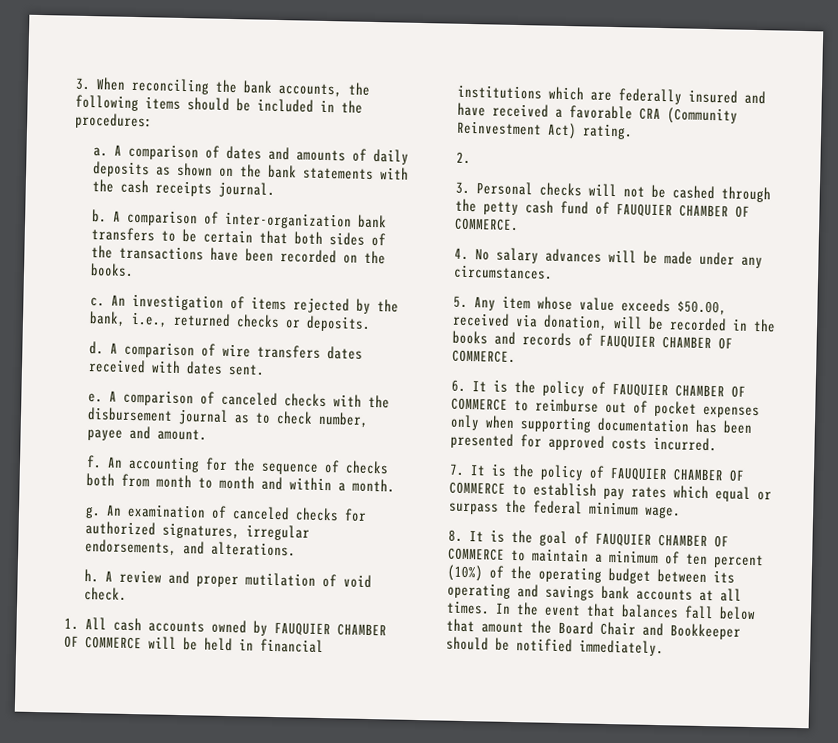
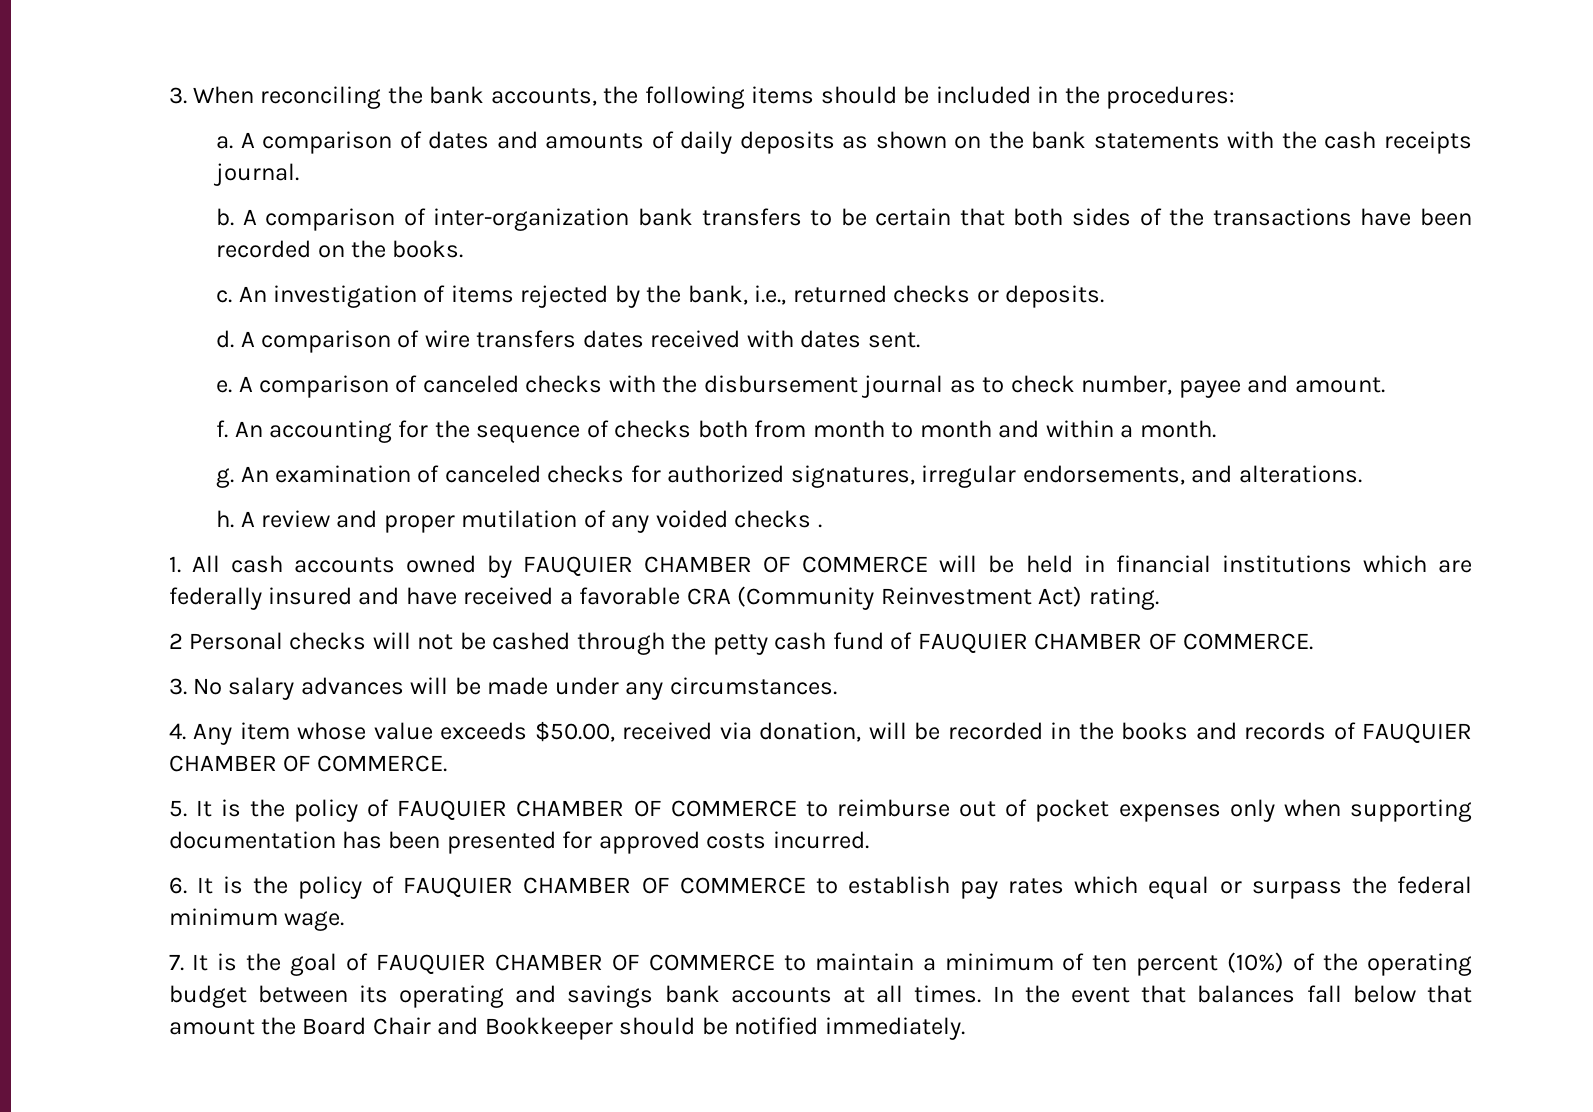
- A review and proper mutilation of void check.
+ A review and proper mutilation of any voided checks .
- 2.
- 3. Personal checks will not be cashed through the petty cash fund of FAUQUIER CHAMBER OF COMMERCE.
+ 2 Personal checks will not be cashed through the petty cash fund of FAUQUIER CHAMBER OF COMMERCE.
- 4. No salary advances will be made under any circumstances.
+ 3. No salary advances will be made under any circumstances.
- 5. Any item whose value exceeds $50.00, received via donation, will be recorded in the books and records of FAUQUIER CHAMBER OF COMMERCE.
+ 4. Any item whose value exceeds $50.00, received via donation, will be recorded in the books and records of FAUQUIER CHAMBER OF COMMERCE.
- 6. It is the policy of FAUQUIER CHAMBER OF COMMERCE to reimburse out of pocket expenses only when supporting documentation has been presented for approved costs incurred.
+ 5. It is the policy of FAUQUIER CHAMBER OF COMMERCE to reimburse out of pocket expenses only when supporting documentation has been presented for approved costs incurred.
- 7. It is the policy of FAUQUIER CHAMBER OF COMMERCE to establish pay rates which equal or surpass the federal minimum wage.
+ 6. It is the policy of FAUQUIER CHAMBER OF COMMERCE to establish pay rates which equal or surpass the federal minimum wage.
- 8. It is the goal of FAUQUIER CHAMBER OF COMMERCE to maintain a minimum of ten percent (10%) of the operating budget between its operating and savings bank accounts at all times.
+ 7. It is the goal of FAUQUIER CHAMBER OF COMMERCE to maintain a minimum of ten percent (10%) of the operating budget between its operating and savings bank accounts at all times.

